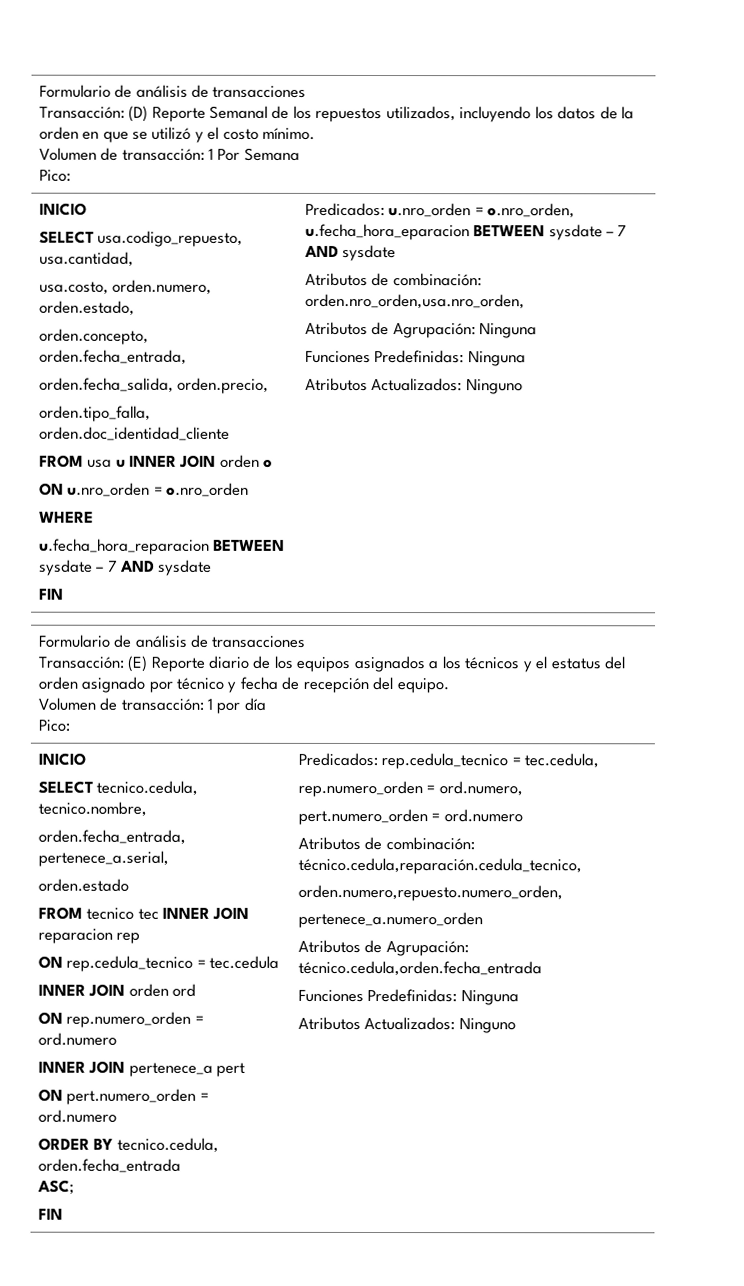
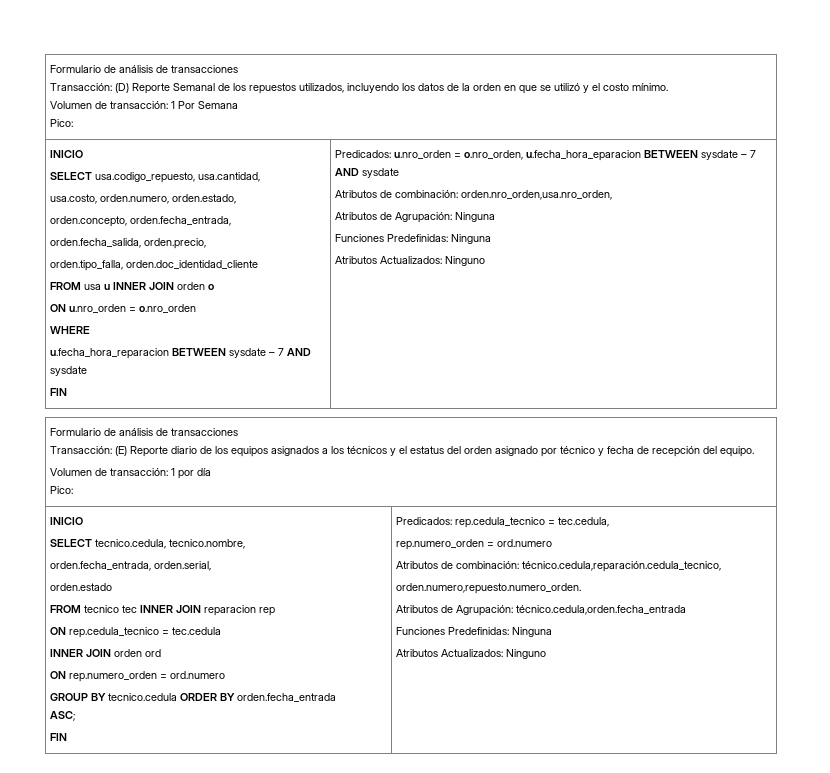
- orden.fecha_entrada, pertenece_a.serial,
+ orden.fecha_entrada, orden.serial,
- INNER JOIN pertenece_a pert
- ON pert.numero_orden = ord.numero
- ORDER BY tecnico.cedula, orden.fecha_entrada
+ GROUP BY tecnico.cedula ORDER BY orden.fecha_entrada
  Predicados: rep.cedula_tecnico = tec.cedula,
- rep.numero_orden = ord.numero,
- pert.numero_orden = ord.numero
+ rep.numero_orden = ord.numero
- orden.numero,repuesto.numero_orden,
- pertenece_a.numero_orden
+ orden.numero,repuesto.numero_orden.

